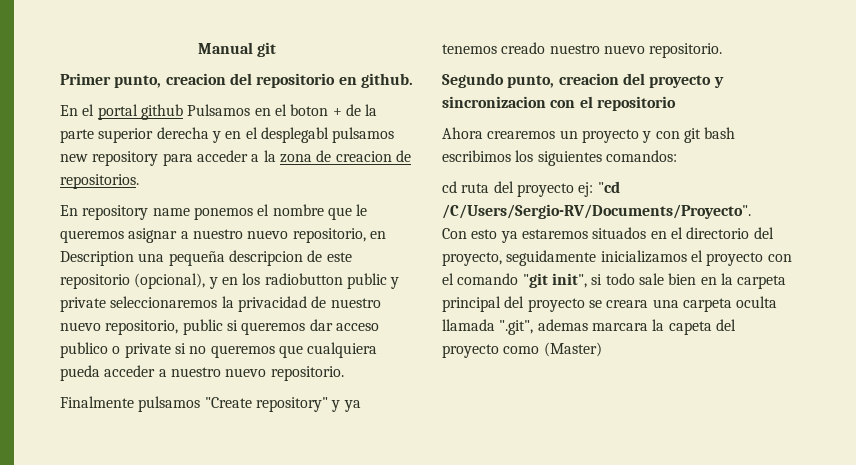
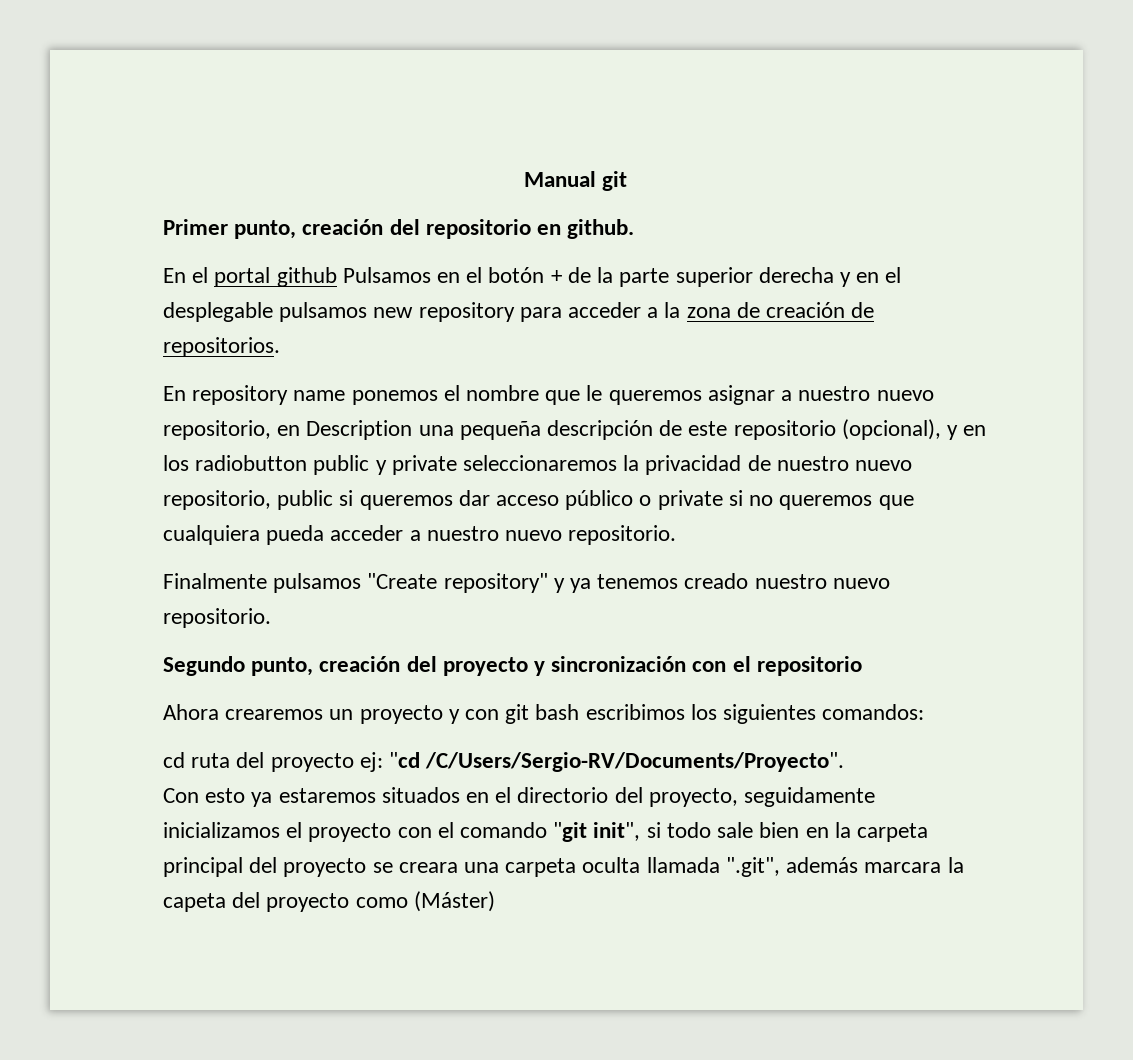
- Primer punto, creacion del repositorio en github.
+ Primer punto, creación del repositorio en github.
- En el portal github Pulsamos en el boton + de la parte superior derecha y en el desplegabl pulsamos new repository para acceder a la zona de creacion de repositorios.
+ En el portal github Pulsamos en el botón + de la parte superior derecha y en el desplegable pulsamos new repository para acceder a la zona de creación de repositorios.
- En repository name ponemos el nombre que le queremos asignar a nuestro nuevo repositorio, en Description una pequeña descripcion de este repositorio (opcional), y en los radiobutton public y private seleccionaremos la privacidad de nuestro nuevo repositorio, public si queremos dar acceso publico o private si no queremos que cualquiera pueda acceder a nuestro nuevo repositorio.
+ En repository name ponemos el nombre que le queremos asignar a nuestro nuevo repositorio, en Description una pequeña descripción de este repositorio (opcional), y en los radiobutton public y private seleccionaremos la privacidad de nuestro nuevo repositorio, public si queremos dar acceso público o private si no queremos que cualquiera pueda acceder a nuestro nuevo repositorio.
- Segundo punto, creacion del proyecto y sincronizacion con el repositorio
+ Segundo punto, creación del proyecto y sincronización con el repositorio
- Con esto ya estaremos situados en el directorio del proyecto, seguidamente inicializamos el proyecto con el comando "git init", si todo sale bien en la carpeta principal del proyecto se creara una carpeta oculta llamada ".git", ademas marcara la capeta del proyecto como (Master)
+ Con esto ya estaremos situados en el directorio del proyecto, seguidamente inicializamos el proyecto con el comando "git init", si todo sale bien en la carpeta principal del proyecto se creara una carpeta oculta llamada ".git", además marcara la capeta del proyecto como (Máster)

